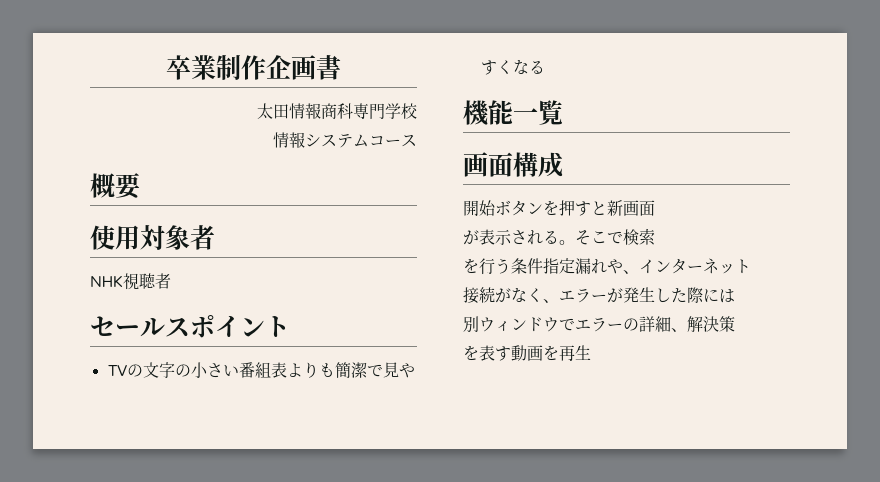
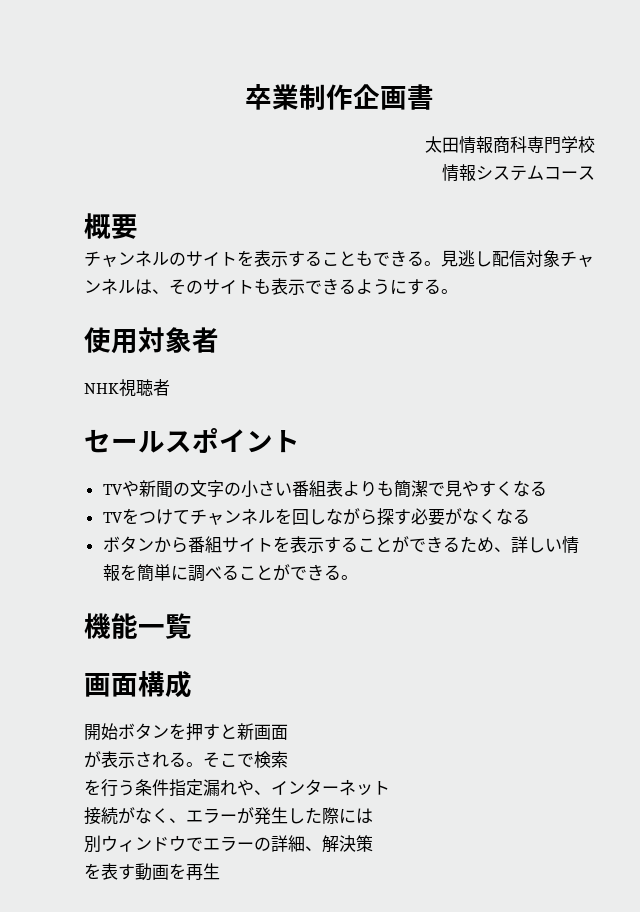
+ チャンネルのサイトを表示することもできる。見逃し配信対象チャンネルは、そのサイトも表示できるようにする。
- TVの文字の小さい番組表よりも簡潔で見やすくなる
+ TVや新聞の文字の小さい番組表よりも簡潔で見やすくなる
+ TVをつけてチャンネルを回しながら探す必要がなくなる
+ ボタンから番組サイトを表示することができるため、詳しい情報を簡単に調べることができる。

